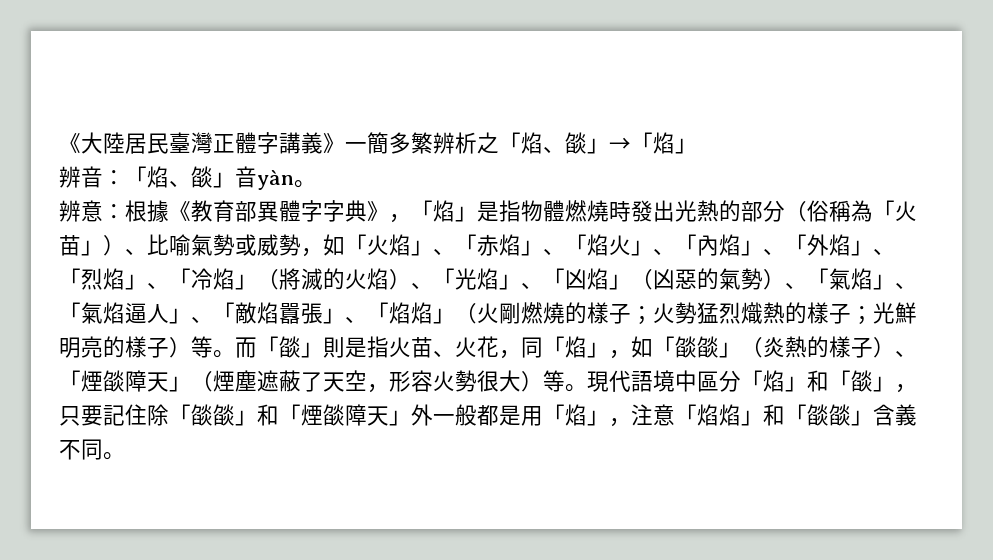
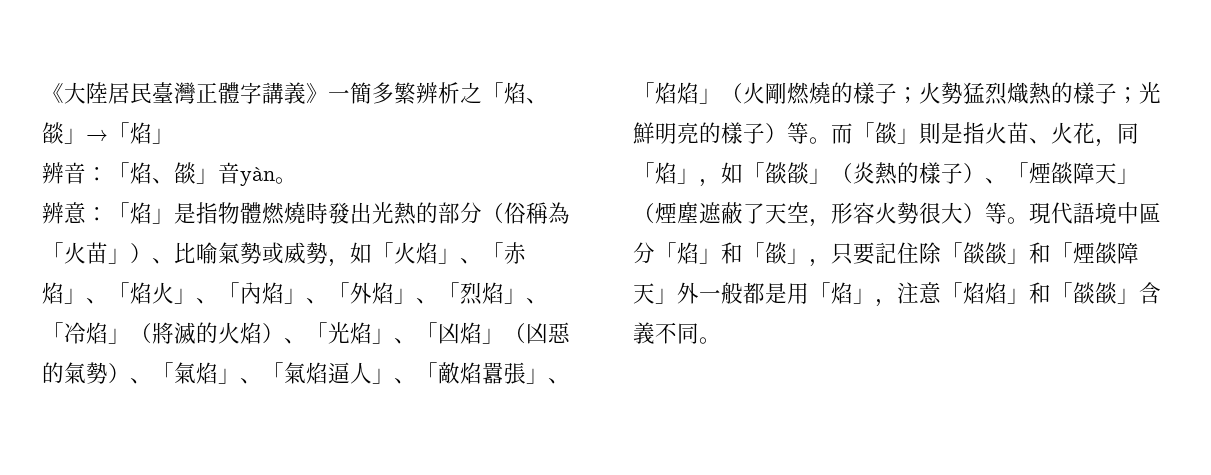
- 根據《教育部異體字字典》，「焰」是指物體燃燒時發出光熱的部分（俗稱為「火苗」）、比喻氣勢或威勢，如「火焰」、「赤焰」、「焰火」、「內焰」、「外焰」、「烈焰」、「冷焰」（將滅的火焰）、「光焰」、「凶焰」（凶惡的氣勢）、「氣焰」、「氣焰逼人」、「敵焰囂張」、「焰焰」（火剛燃燒的樣子；
+ 「焰」是指物體燃燒時發出光熱的部分（俗稱為「火苗」）、比喻氣勢或威勢，如「火焰」、「赤焰」、「焰火」、「內焰」、「外焰」、「烈焰」、「冷焰」（將滅的火焰）、「光焰」、「凶焰」（凶惡的氣勢）、「氣焰」、「氣焰逼人」、「敵焰囂張」、「焰焰」（火剛燃燒的樣子；

